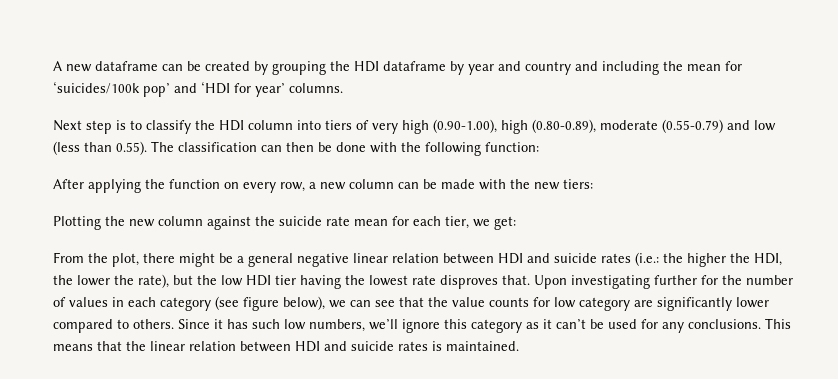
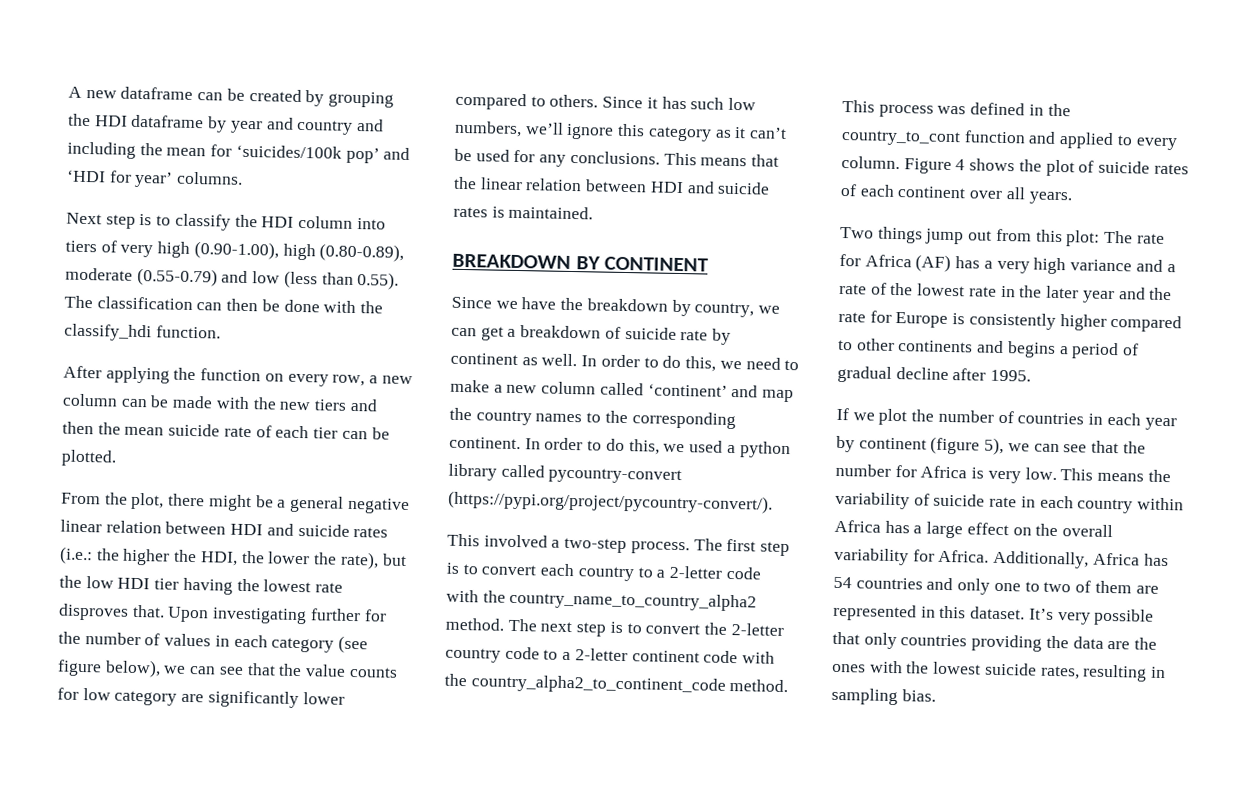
- Next step is to classify the HDI column into tiers of very high (0.90-1.00), high (0.80-0.89), moderate (0.55-0.79) and low (less than 0.55). The classification can then be done with the following function:
+ Next step is to classify the HDI column into tiers of very high (0.90-1.00), high (0.80-0.89), moderate (0.55-0.79) and low (less than 0.55). The classification can then be done with the classify_hdi function.
- After applying the function on every row, a new column can be made with the new tiers:
- Plotting the new column against the suicide rate mean for each tier, we get:
+ After applying the function on every row, a new column can be made with the new tiers and then the mean suicide rate of each tier can be plotted.
+ BREAKDOWN BY CONTINENT
+ Since we have the breakdown by country, we can get a breakdown of suicide rate by continent as well. In order to do this, we need to make a new column called ‘continent’ and map the country names to the corresponding continent. In order to do this, we used a python library called pycountry-convert (https://pypi.org/project/pycountry-convert/).
+ This involved a two-step process. The first step is to convert each country to a 2-letter code with the country_name_to_country_alpha2 method. The next step is to convert the 2-letter country code to a 2-letter continent code with the country_alpha2_to_continent_code method. This process was defined in the country_to_cont function and applied to every column. Figure 4 shows the plot of suicide rates of each continent over all years.
+ Two things jump out from this plot: The rate for Africa (AF) has a very high variance and a rate of the lowest rate in the later year and the rate for Europe is consistently higher compared to other continents and begins a period of gradual decline after 1995.
+ If we plot the number of countries in each year by continent (figure 5), we can see that the number for Africa is very low. This means the variability of suicide rate in each country within Africa has a large effect on the overall variability for Africa. Additionally, Africa has 54 countries and only one to two of them are represented in this dataset. It’s very possible that only countries providing the data are the ones with the lowest suicide rates, resulting in sampling bias.

